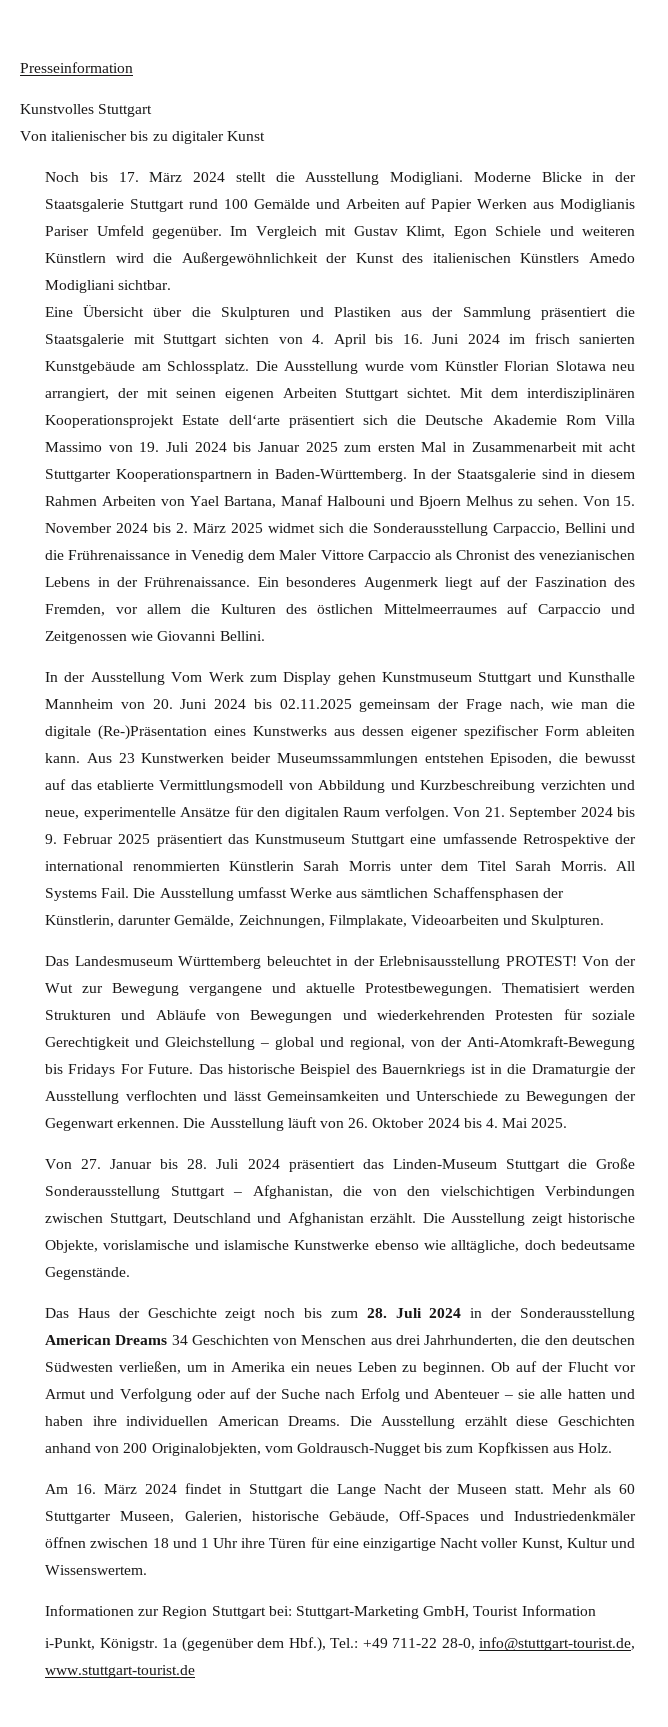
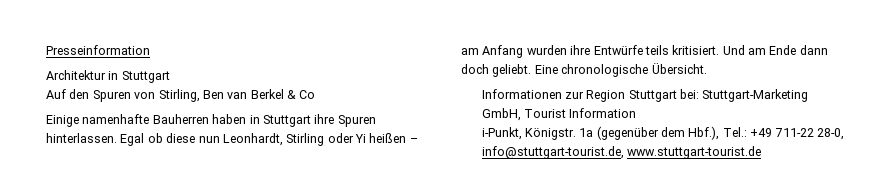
- Kunstvolles Stuttgart
+ Architektur in Stuttgart
- Von italienischer bis zu digitaler Kunst
- Noch bis 17. März 2024 stellt die Ausstellung Modigliani. Moderne Blicke in der Staatsgalerie Stuttgart rund 100 Gemälde und Arbeiten auf Papier Werken aus Modiglianis Pariser Umfeld gegenüber. Im Vergleich mit Gustav Klimt, Egon Schiele und weiteren Künstlern wird die Außergewöhnlichkeit der Kunst des italienischen Künstlers Amedo Modigliani sichtbar.
- Eine Übersicht über die Skulpturen und Plastiken aus der Sammlung präsentiert die Staatsgalerie mit Stuttgart sichten von 4. April bis 16. Juni 2024 im frisch sanierten Kunstgebäude am Schlossplatz. Die Ausstellung wurde vom Künstler Florian Slotawa neu arrangiert, der mit seinen eigenen Arbeiten Stuttgart sichtet. Mit dem interdisziplinären Kooperationsprojekt Estate dell‘arte präsentiert sich die Deutsche Akademie Rom Villa Massimo von 19. Juli 2024 bis Januar 2025 zum ersten Mal in Zusammenarbeit mit acht Stuttgarter Kooperationspartnern in Baden‐Württemberg. In der Staatsgalerie sind in diesem Rahmen Arbeiten von Yael Bartana, Manaf Halbouni und Bjoern Melhus zu sehen. Von 15. November 2024 bis 2. März 2025 widmet sich die Sonderausstellung Carpaccio, Bellini und die Frührenaissance in Venedig dem Maler Vittore Carpaccio als Chronist des venezianischen Lebens in der Frührenaissance. Ein besonderes Augenmerk liegt auf der Faszination des Fremden, vor allem die Kulturen des östlichen Mittelmeerraumes auf Carpaccio und Zeitgenossen wie Giovanni Bellini.
- In der Ausstellung Vom Werk zum Display gehen Kunstmuseum Stuttgart und Kunsthalle Mannheim von 20. Juni 2024 bis 02.11.2025 gemeinsam der Frage nach, wie man die digitale (Re-)Präsentation eines Kunstwerks aus dessen eigener spezifischer Form ableiten kann. Aus 23 Kunstwerken beider Museumssammlungen entstehen Episoden, die bewusst auf das etablierte Vermittlungsmodell von Abbildung und Kurzbeschreibung verzichten und neue, experimentelle Ansätze für den digitalen Raum verfolgen. Von 21. September 2024 bis 9. Februar 2025 präsentiert das Kunstmuseum Stuttgart eine umfassende Retrospektive der international renommierten Künstlerin Sarah Morris unter dem Titel Sarah Morris. All Systems Fail. Die Ausstellung umfasst Werke aus sämtlichen Schaffensphasen der Künstlerin, darunter Gemälde, Zeichnungen, Filmplakate, Videoarbeiten und Skulpturen.
- Das Landesmuseum Württemberg beleuchtet in der Erlebnisausstellung PROTEST! Von der Wut zur Bewegung vergangene und aktuelle Protestbewegungen. Thematisiert werden Strukturen und Abläufe von Bewegungen und wiederkehrenden Protesten für soziale Gerechtigkeit und Gleichstellung – global und regional, von der Anti-Atomkraft-Bewegung bis Fridays For Future. Das historische Beispiel des Bauernkriegs ist in die Dramaturgie der Ausstellung verflochten und lässt Gemeinsamkeiten und Unterschiede zu Bewegungen der Gegenwart erkennen. Die Ausstellung läuft von 26. Oktober 2024 bis 4. Mai 2025.
- Von 27. Januar bis 28. Juli 2024 präsentiert das Linden-Museum Stuttgart die Große Sonderausstellung Stuttgart – Afghanistan, die von den vielschichtigen Verbindungen zwischen Stuttgart, Deutschland und Afghanistan erzählt. Die Ausstellung zeigt historische Objekte, vorislamische und islamische Kunstwerke ebenso wie alltägliche, doch bedeutsame Gegenstände.
- Das Haus der Geschichte zeigt noch bis zum 28. Juli 2024 in der Sonderausstellung American Dreams 34 Geschichten von Menschen aus drei Jahrhunderten, die den deutschen Südwesten verließen, um in Amerika ein neues Leben zu beginnen. Ob auf der Flucht vor Armut und Verfolgung oder auf der Suche nach Erfolg und Abenteuer – sie alle hatten und haben ihre individuellen American Dreams. Die Ausstellung erzählt diese Geschichten anhand von 200 Originalobjekten, vom Goldrausch-Nugget bis zum Kopfkissen aus Holz.
- Am 16. März 2024 findet in Stuttgart die Lange Nacht der Museen statt. Mehr als 60 Stuttgarter Museen, Galerien, historische Gebäude, Off-Spaces und Industriedenkmäler öffnen zwischen 18 und 1 Uhr ihre Türen für eine einzigartige Nacht voller Kunst, Kultur und Wissenswertem.
+ Auf den Spuren von Stirling, Ben van Berkel & Co
+ Einige namenhafte Bauherren haben in Stuttgart ihre Spuren hinterlassen. Egal ob diese nun Leonhardt, Stirling oder Yi heißen – am Anfang wurden ihre Entwürfe teils kritisiert. Und am Ende dann doch geliebt. Eine chronologische Übersicht.

